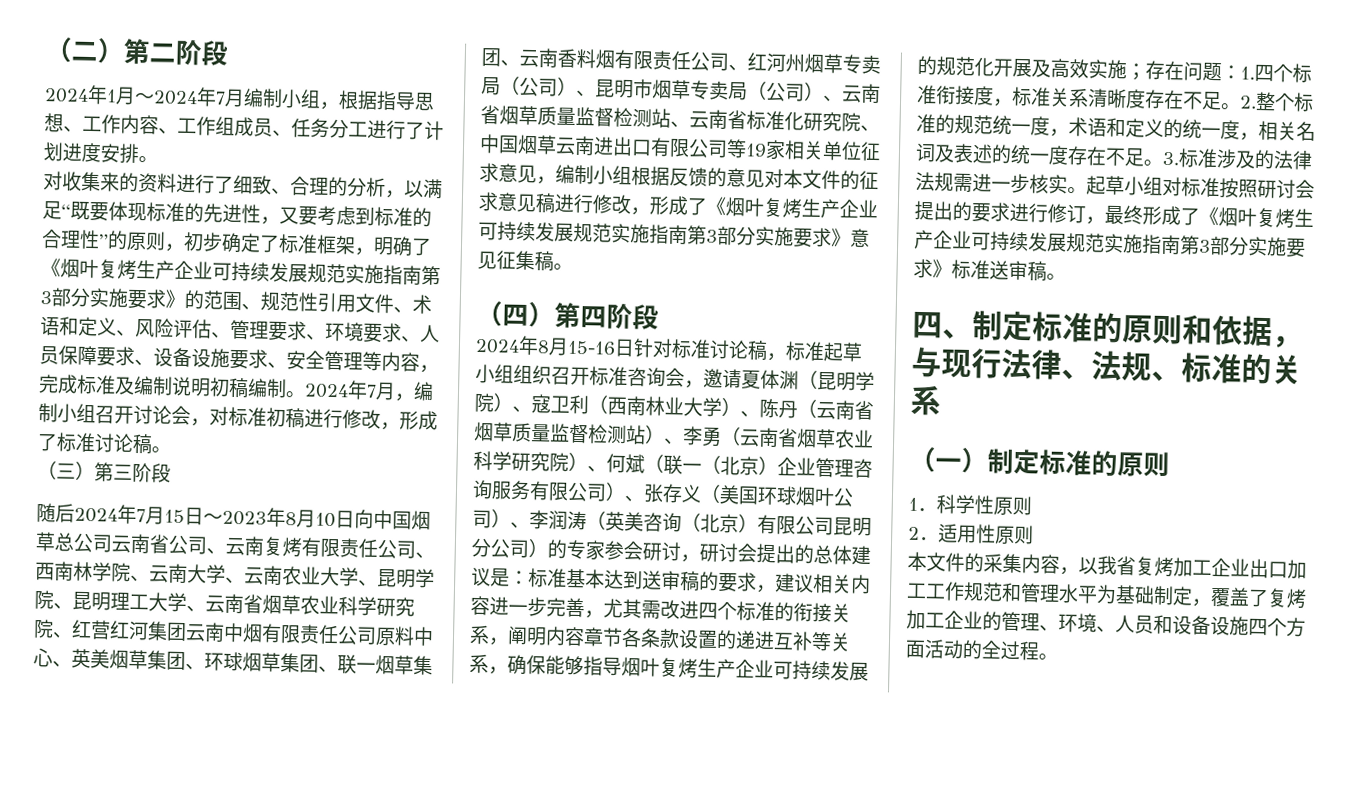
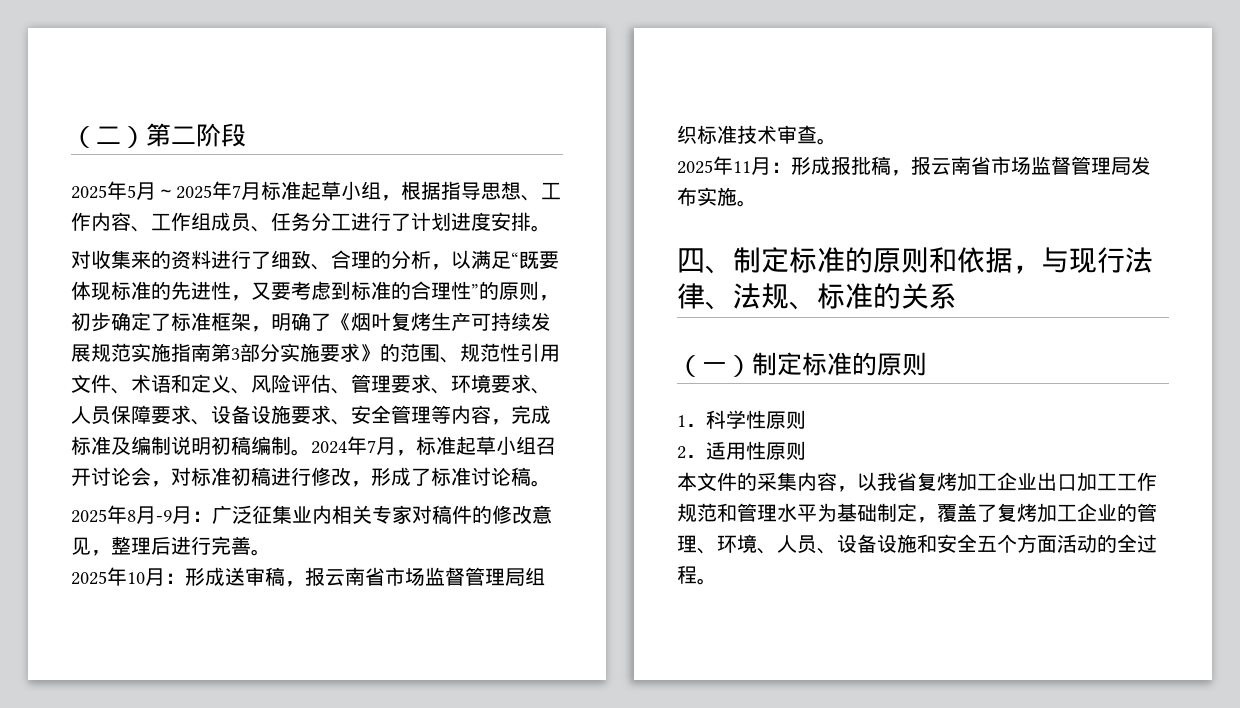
- 2024年1月～2024年7月编制小组，根据指导思想、工作内容、工作组成员、任务分工进行了计划进度安排。
+ 2025年5月～2025年7月标准起草小组，根据指导思想、工作内容、工作组成员、任务分工进行了计划进度安排。
- 对收集来的资料进行了细致、合理的分析，以满足“既要体现标准的先进性，又要考虑到标准的合理性”的原则，初步确定了标准框架，明确了《烟叶复烤生产企业可持续发展规范实施指南第3部分实施要求》的范围、规范性引用文件、术语和定义、风险评估、管理要求、环境要求、人员保障要求、设备设施要求、安全管理等内容，完成标准及编制说明初稿编制。
+ 对收集来的资料进行了细致、合理的分析，以满足“既要体现标准的先进性，又要考虑到标准的合理性”的原则，初步确定了标准框架，明确了《烟叶复烤生产可持续发展规范实施指南第3部分实施要求》的范围、规范性引用文件、术语和定义、风险评估、管理要求、环境要求、人员保障要求、设备设施要求、安全管理等内容，完成标准及编制说明初稿编制。
- 2024年7月，编制小组召开讨论会，对标准初稿进行修改，形成了标准讨论稿。
+ 2024年7月，标准起草小组召开讨论会，对标准初稿进行修改，形成了标准讨论稿。
- （三）第三阶段
- 随后2024年7月15日～2023年8月10日向中国烟草总公司云南省公司、云南复烤有限责任公司、西南林学院、云南大学、云南农业大学、昆明学院、昆明理工大学、云南省烟草农业科学研究院、红营红河集团云南中烟有限责任公司原料中心、英美烟草集团、环球烟草集团、联一烟草集团、云南香料烟有限责任公司、红河州烟草专卖局（公司）、昆明市烟草专卖局（公司）、云南省烟草质量监督检测站、云南省标准化研究院、中国烟草云南进出口有限公司等19家相关单位征求意见，编制小组根据反馈的意见对本文件的征求意见稿进行修改，形成了《烟叶复烤生产企业可持续发展规范实施指南第3部分实施要求》意见征集稿。
- （四）第四阶段
- 2024年8月15-16日针对标准讨论稿，标准起草小组组织召开标准咨询会，邀请夏体渊（昆明学院）、寇卫利（西南林业大学）、陈丹（云南省烟草质量监督检测站）、李勇（云南省烟草农业科学研究院）、何斌（联一（北京）企业管理咨询服务有限公司）、张存义（美国环球烟叶公司）、李润涛（英美咨询（北京）有限公司昆明分公司）的专家参会研讨，研讨会提出的总体建议是：标准基本达到送审稿的要求，建议相关内容进一步完善，尤其需改进四个标准的衔接关系，阐明内容章节各条款设置的递进互补等关系，确保能够指导烟叶复烤生产企业可持续发展的规范化开展及高效实施；存在问题：1.四个标准衔接度，标准关系清晰度存在不足。2.整个标准的规范统一度，术语和定义的统一度，相关名词及表述的统一度存在不足。3.标准涉及的法律法规需进一步核实。起草小组对标准按照研讨会提出的要求进行修订，最终形成了《烟叶复烤生产企业可持续发展规范实施指南第3部分实施要求》标准送审稿。
+ 2025年8月-9月：广泛征集业内相关专家对稿件的修改意见，整理后进行完善。
+ 2025年10月：形成送审稿，报云南省市场监督管理局组织标准技术审查。
+ 2025年11月：形成报批稿，报云南省市场监督管理局发布实施。
- 本文件的采集内容，以我省复烤加工企业出口加工工作规范和管理水平为基础制定，覆盖了复烤加工企业的管理、环境、人员和设备设施四个方面活动的全过程。
+ 本文件的采集内容，以我省复烤加工企业出口加工工作规范和管理水平为基础制定，覆盖了复烤加工企业的管理、环境、人员、设备设施和安全五个方面活动的全过程。

